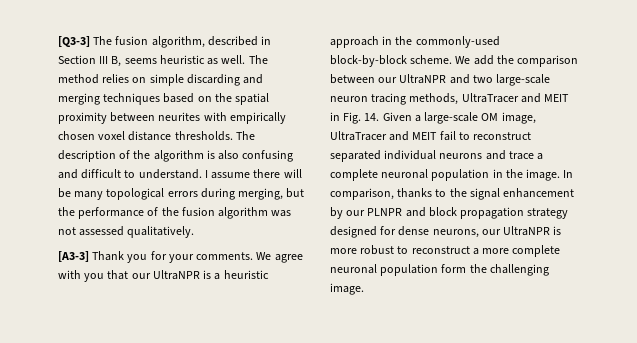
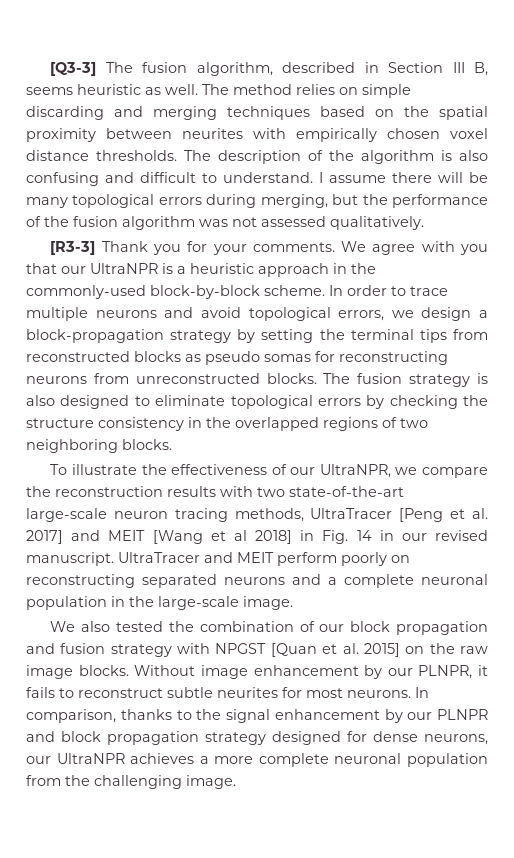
- [A3-3] Thank you for your comments.
+ [R3-3] Thank you for your comments.
- We add the comparison between our UltraNPR and two large-scale neuron tracing methods, UltraTracer and MEIT in Fig. 14. Given a large-scale OM image, UltraTracer and MEIT fail to reconstruct separated individual neurons and trace a complete neuronal population in the image.
+ In order to trace multiple neurons and avoid topological errors, we design a block-propagation strategy by setting the terminal tips from reconstructed blocks as pseudo somas for reconstructing neurons from unreconstructed blocks. The fusion strategy is also designed to eliminate topological errors by checking the structure consistency in the overlapped regions of two neighboring blocks.
+ To illustrate the effectiveness of our UltraNPR, we compare the reconstruction results with two state-of-the-art large-scale neuron tracing methods, UltraTracer [Peng et al. 2017] and MEIT [Wang et al 2018] in Fig. 14 in our revised manuscript. UltraTracer and MEIT perform poorly on reconstructing separated neurons and a complete neuronal population in the large-scale image.
+ We also tested the combination of our block propagation and fusion strategy with NPGST [Quan et al. 2015] on the raw image blocks. Without image enhancement by our PLNPR, it fails to reconstruct subtle neurites for most neurons.
- In comparison, thanks to the signal enhancement by our PLNPR and block propagation strategy designed for dense neurons, our UltraNPR is more robust to reconstruct a more complete neuronal population form the challenging image.
+ In comparison, thanks to the signal enhancement by our PLNPR and block propagation strategy designed for dense neurons, our UltraNPR achieves a more complete neuronal population from the challenging image.

